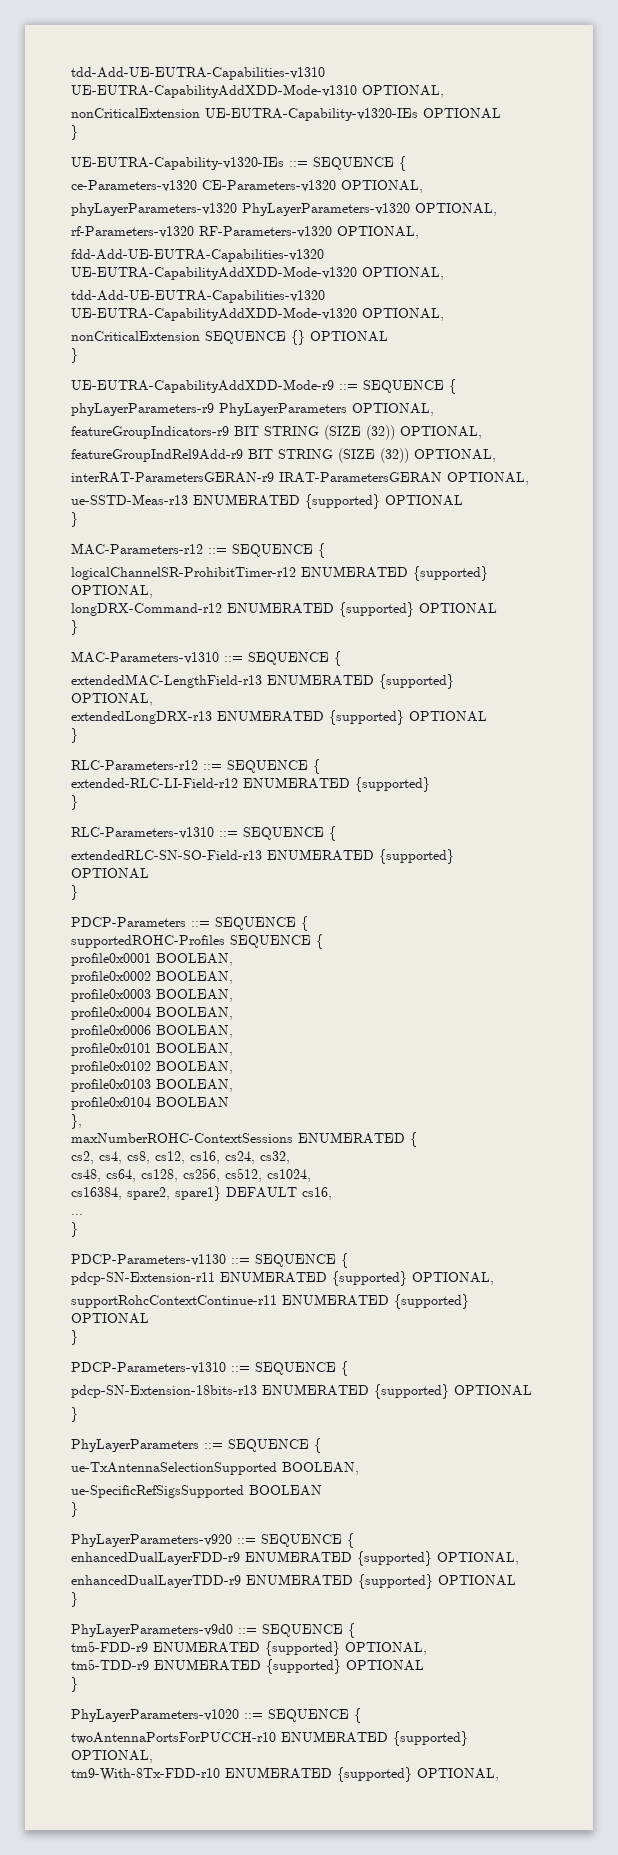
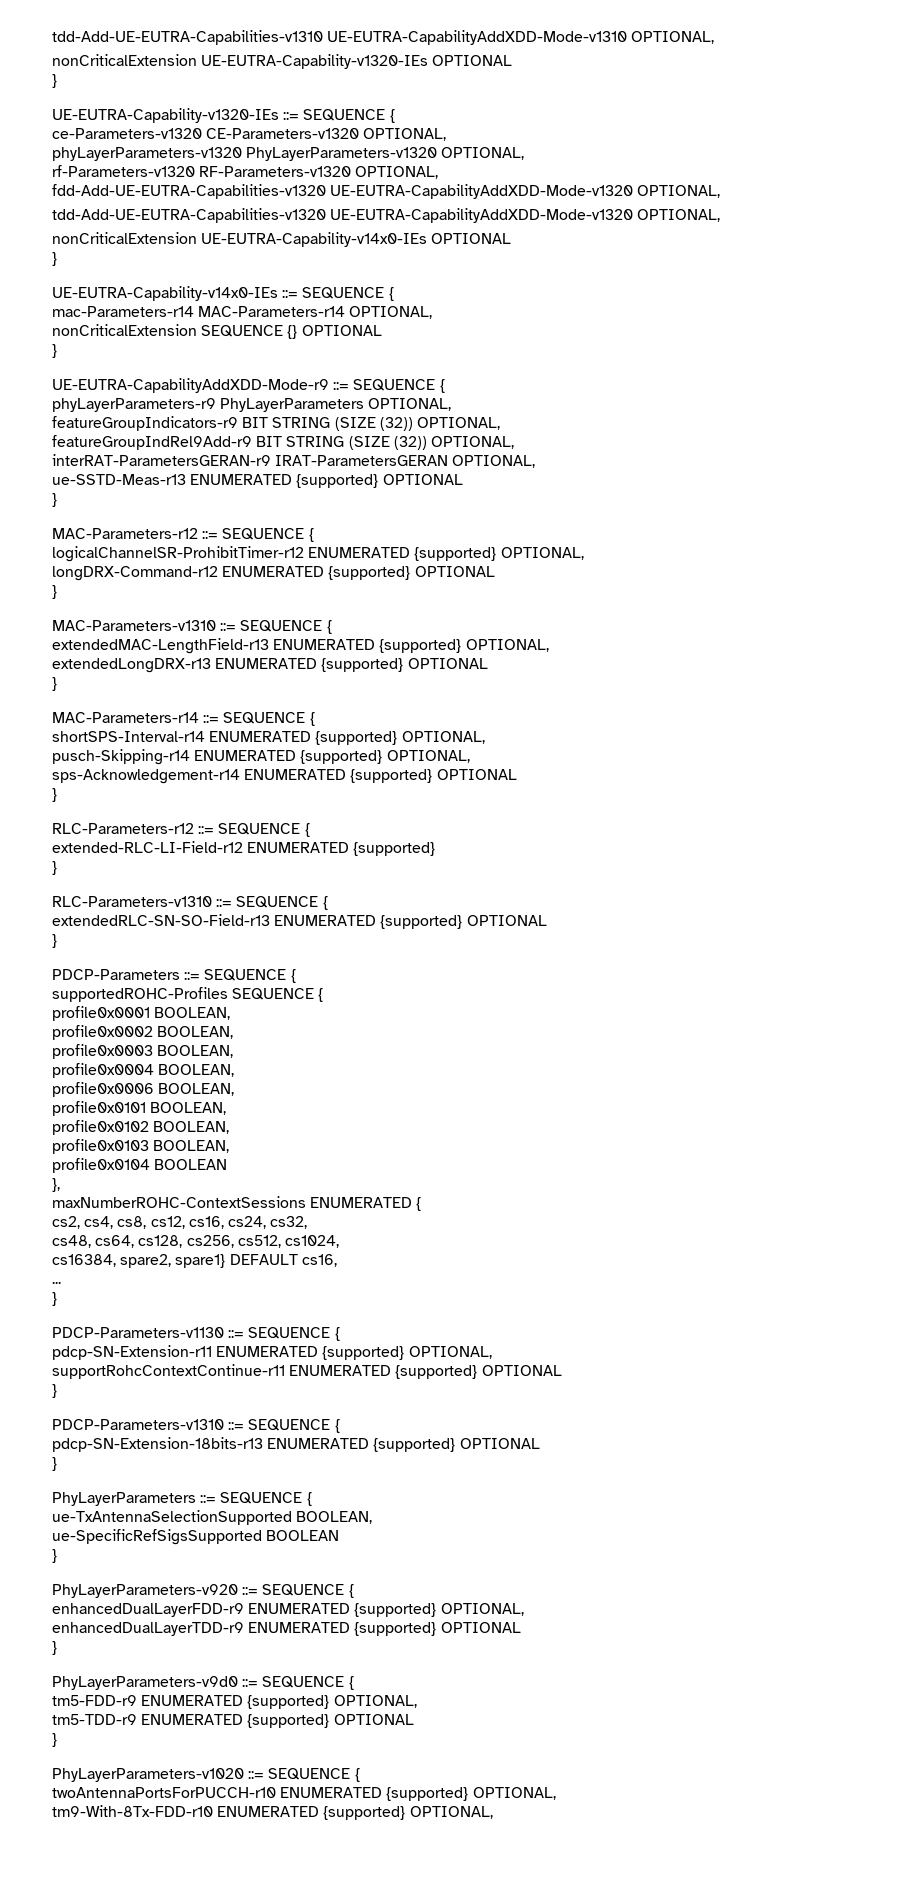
+ nonCriticalExtension UE-EUTRA-Capability-v14x0-IEs OPTIONAL
+ }
+ UE-EUTRA-Capability-v14x0-IEs ::= SEQUENCE {
+ mac-Parameters-r14 MAC-Parameters-r14 OPTIONAL,
+ MAC-Parameters-r14 ::= SEQUENCE {
+ shortSPS-Interval-r14 ENUMERATED {supported} OPTIONAL,
+ pusch-Skipping-r14 ENUMERATED {supported} OPTIONAL,
+ sps-Acknowledgement-r14 ENUMERATED {supported} OPTIONAL
+ }

